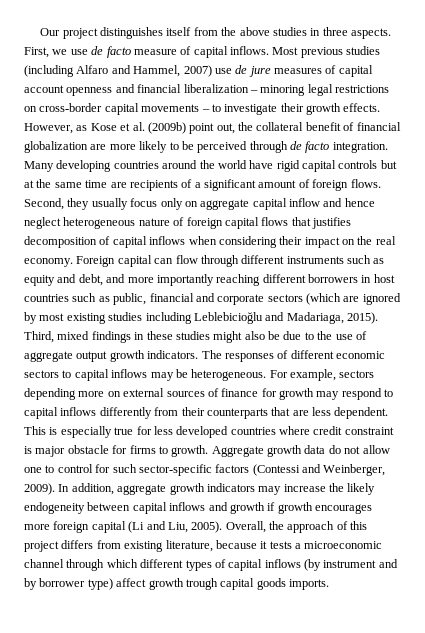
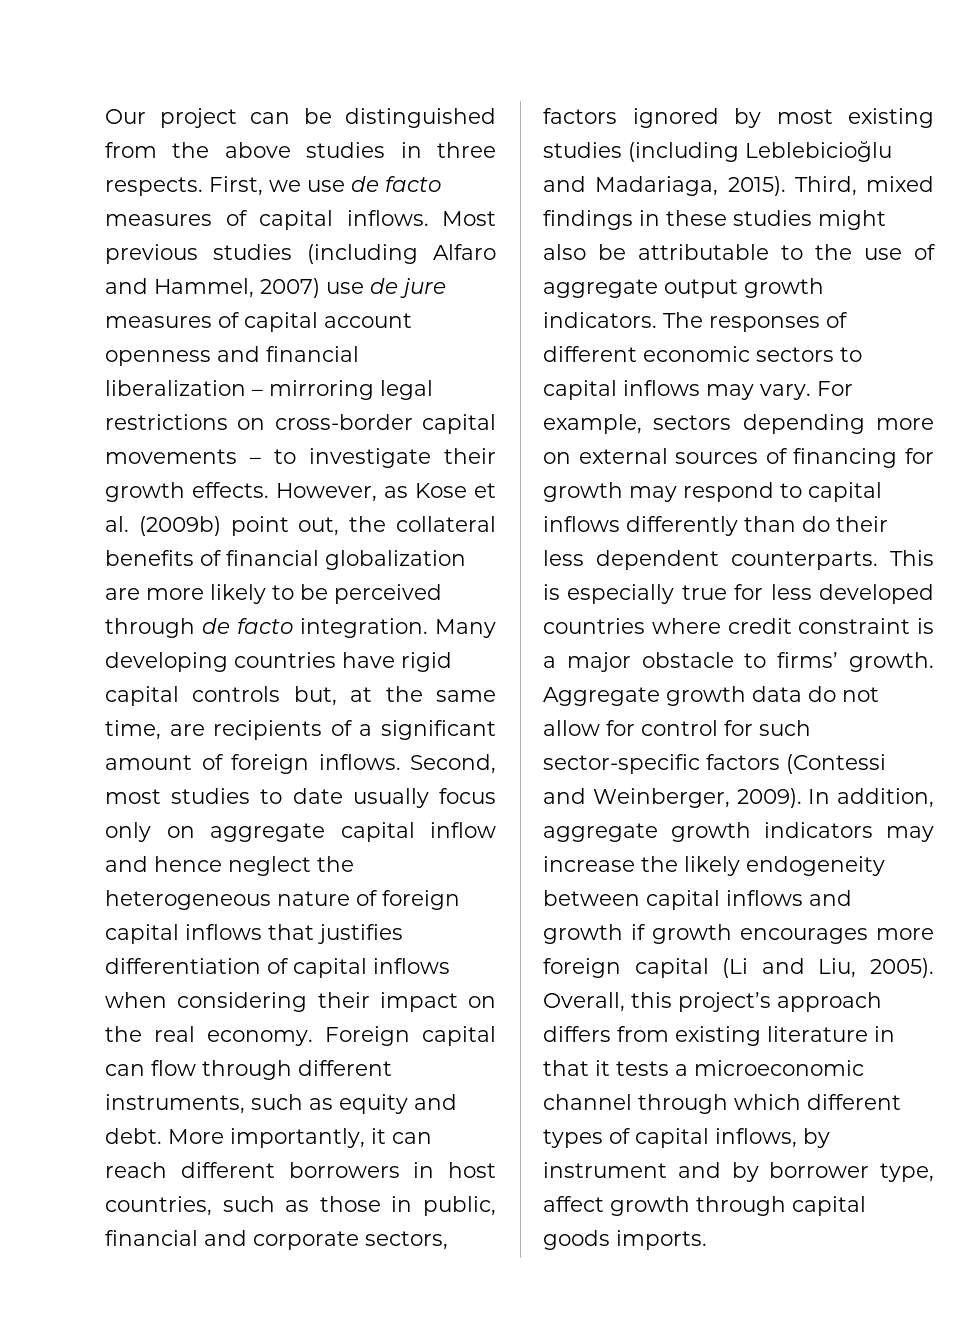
- Our project distinguishes itself from the above studies in three aspects.
+ Our project can be distinguished from the above studies in three respects.
- First, we use de facto measure of capital inflows.
+ First, we use de facto measures of capital inflows.
- Most previous studies (including Alfaro and Hammel, 2007) use de jure measures of capital account openness and financial liberalization – minoring legal restrictions on cross-border capital movements – to investigate their growth effects.
+ Most previous studies (including Alfaro and Hammel, 2007) use de jure measures of capital account openness and financial liberalization – mirroring legal restrictions on cross-border capital movements – to investigate their growth effects.
- However, as Kose et al. (2009b) point out, the collateral benefit of financial globalization are more likely to be perceived through de facto integration.
+ However, as Kose et al. (2009b) point out, the collateral benefits of financial globalization are more likely to be perceived through de facto integration.
- Many developing countries around the world have rigid capital controls but at the same time are recipients of a significant amount of foreign flows. Second, they usually focus only on aggregate capital inflow and hence neglect heterogeneous nature of foreign capital flows that justifies decomposition of capital inflows when considering their impact on the real economy.
+ Many developing countries have rigid capital controls but, at the same time, are recipients of a significant amount of foreign inflows. Second, most studies to date usually focus only on aggregate capital inflow and hence neglect the heterogeneous nature of foreign capital inflows that justifies differentiation of capital inflows when considering their impact on the real economy.
- Foreign capital can flow through different instruments such as equity and debt, and more importantly reaching different borrowers in host countries such as public, financial and corporate sectors (which are ignored by most existing studies including Leblebicioğlu and Madariaga, 2015).
+ Foreign capital can flow through different instruments, such as equity and debt. More importantly, it can reach different borrowers in host countries, such as those in public, financial and corporate sectors, factors ignored by most existing studies (including Leblebicioğlu and Madariaga, 2015).
- Third, mixed findings in these studies might also be due to the use of aggregate output growth indicators.
+ Third, mixed findings in these studies might also be attributable to the use of aggregate output growth indicators.
- The responses of different economic sectors to capital inflows may be heterogeneous.
+ The responses of different economic sectors to capital inflows may vary.
- For example, sectors depending more on external sources of finance for growth may respond to capital inflows differently from their counterparts that are less dependent.
+ For example, sectors depending more on external sources of financing for growth may respond to capital inflows differently than do their less dependent counterparts.
- This is especially true for less developed countries where credit constraint is major obstacle for firms to growth.
+ This is especially true for less developed countries where credit constraint is a major obstacle to firms’ growth.
- Aggregate growth data do not allow one to control for such sector-specific factors (Contessi and Weinberger, 2009).
+ Aggregate growth data do not allow for control for such sector-specific factors (Contessi and Weinberger, 2009).
- Overall, the approach of this project differs from existing literature, because it tests a microeconomic channel through which different types of capital inflows (by instrument and by borrower type) affect growth trough capital goods imports.
+ Overall, this project’s approach differs from existing literature in that it tests a microeconomic channel through which different types of capital inflows, by instrument and by borrower type, affect growth through capital goods imports.

